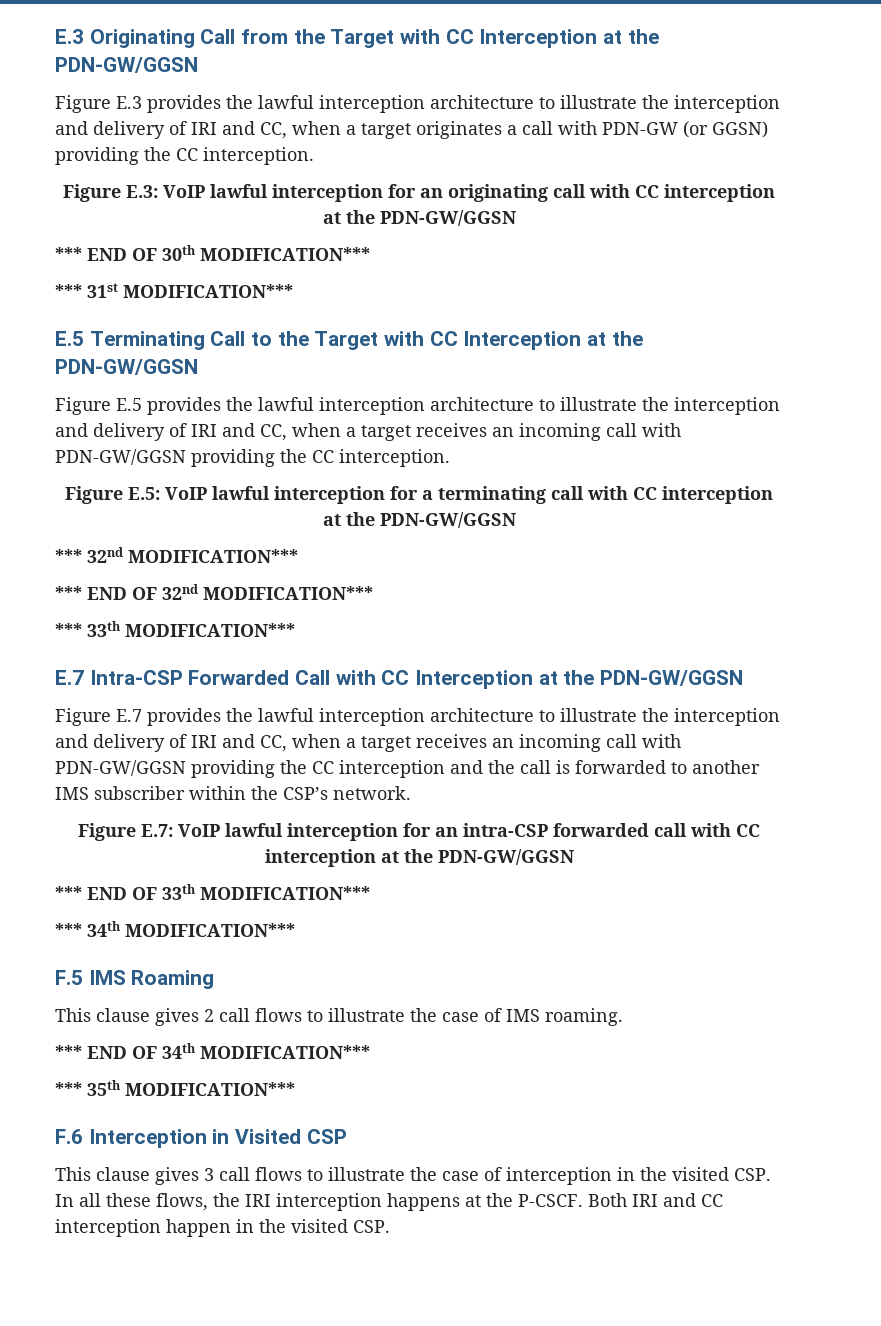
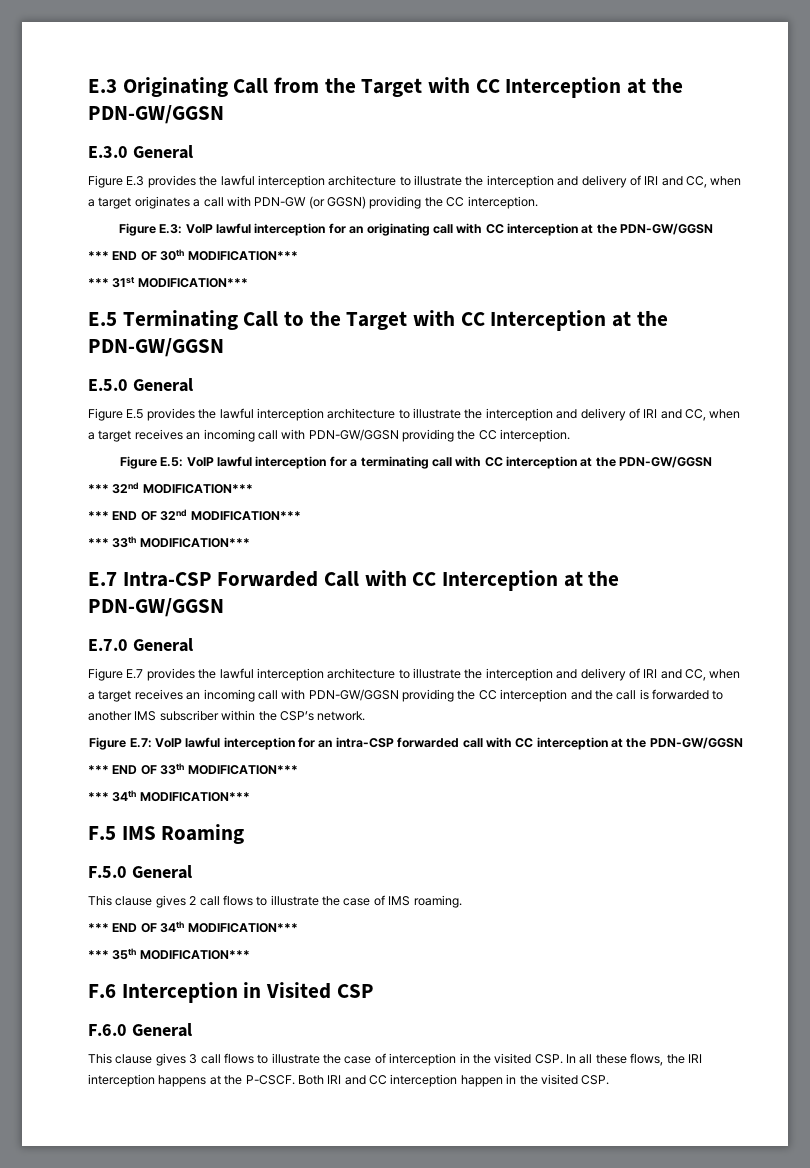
+ E.3.0 General
+ E.5.0 General
+ E.7.0 General
+ F.5.0 General
+ F.6.0 General

